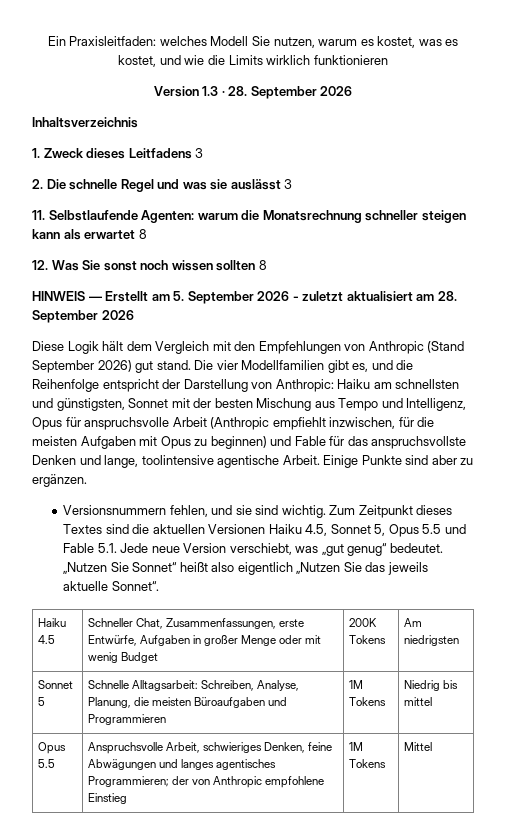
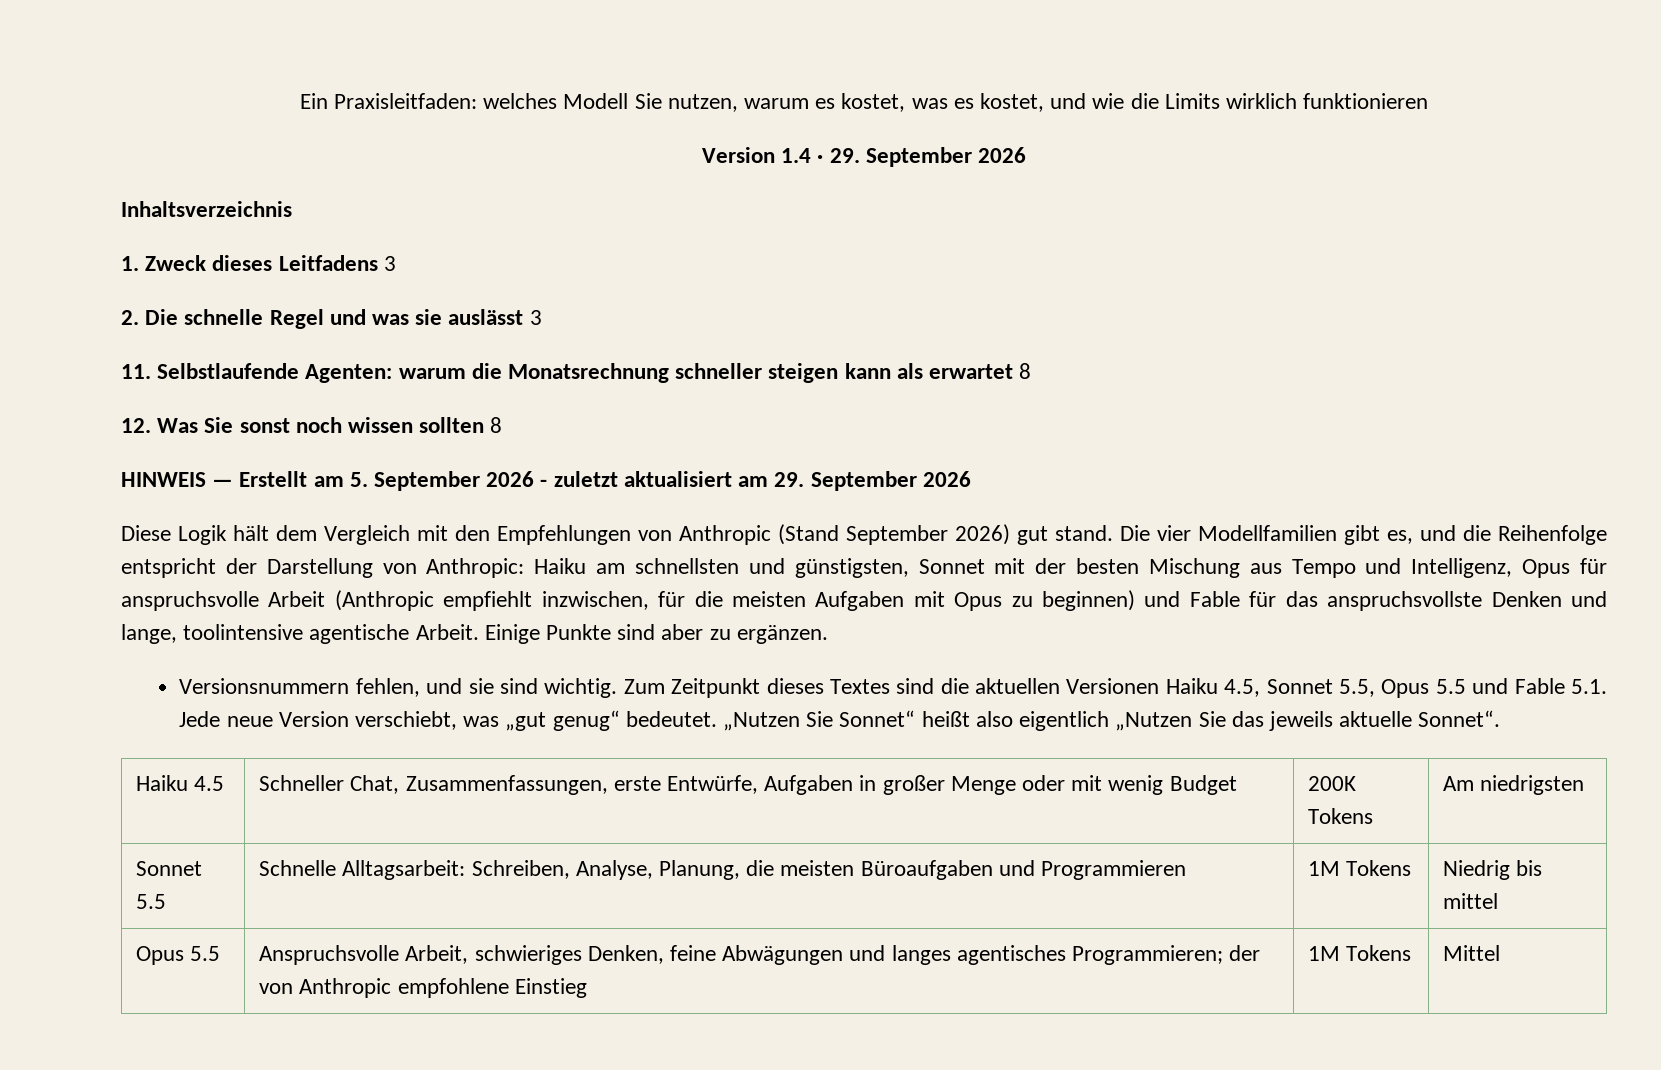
- Version 1.3 · 28. September 2026
+ Version 1.4 · 29. September 2026
- HINWEIS — Erstellt am 5. September 2026 - zuletzt aktualisiert am 28. September 2026
+ HINWEIS — Erstellt am 5. September 2026 - zuletzt aktualisiert am 29. September 2026
- Zum Zeitpunkt dieses Textes sind die aktuellen Versionen Haiku 4.5, Sonnet 5, Opus 5.5 und Fable 5.1. Jede neue Version verschiebt, was „gut genug“ bedeutet.
+ Zum Zeitpunkt dieses Textes sind die aktuellen Versionen Haiku 4.5, Sonnet 5.5, Opus 5.5 und Fable 5.1. Jede neue Version verschiebt, was „gut genug“ bedeutet.
- Sonnet 5 | Schnelle Alltagsarbeit: Schreiben, Analyse, Planung, die meisten Büroaufgaben und Programmieren | 1M Tokens | Niedrig bis mittel
+ Sonnet 5.5 | Schnelle Alltagsarbeit: Schreiben, Analyse, Planung, die meisten Büroaufgaben und Programmieren | 1M Tokens | Niedrig bis mittel

